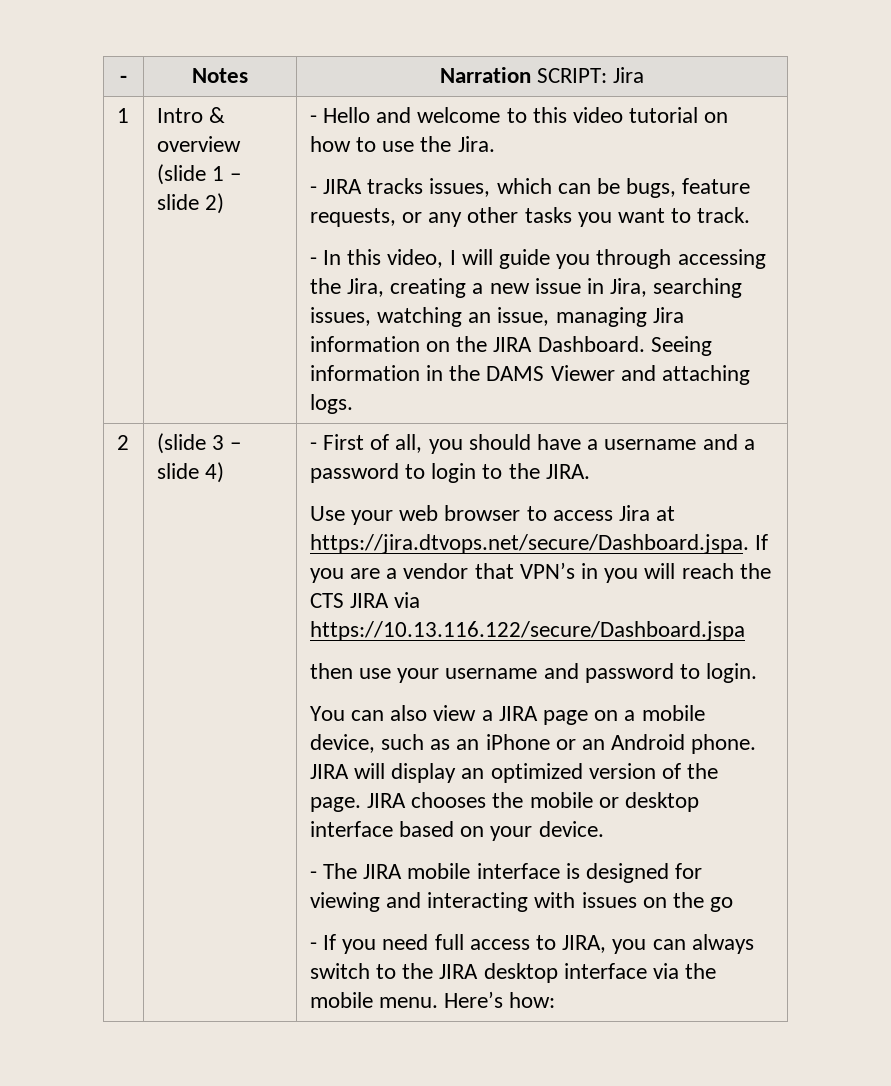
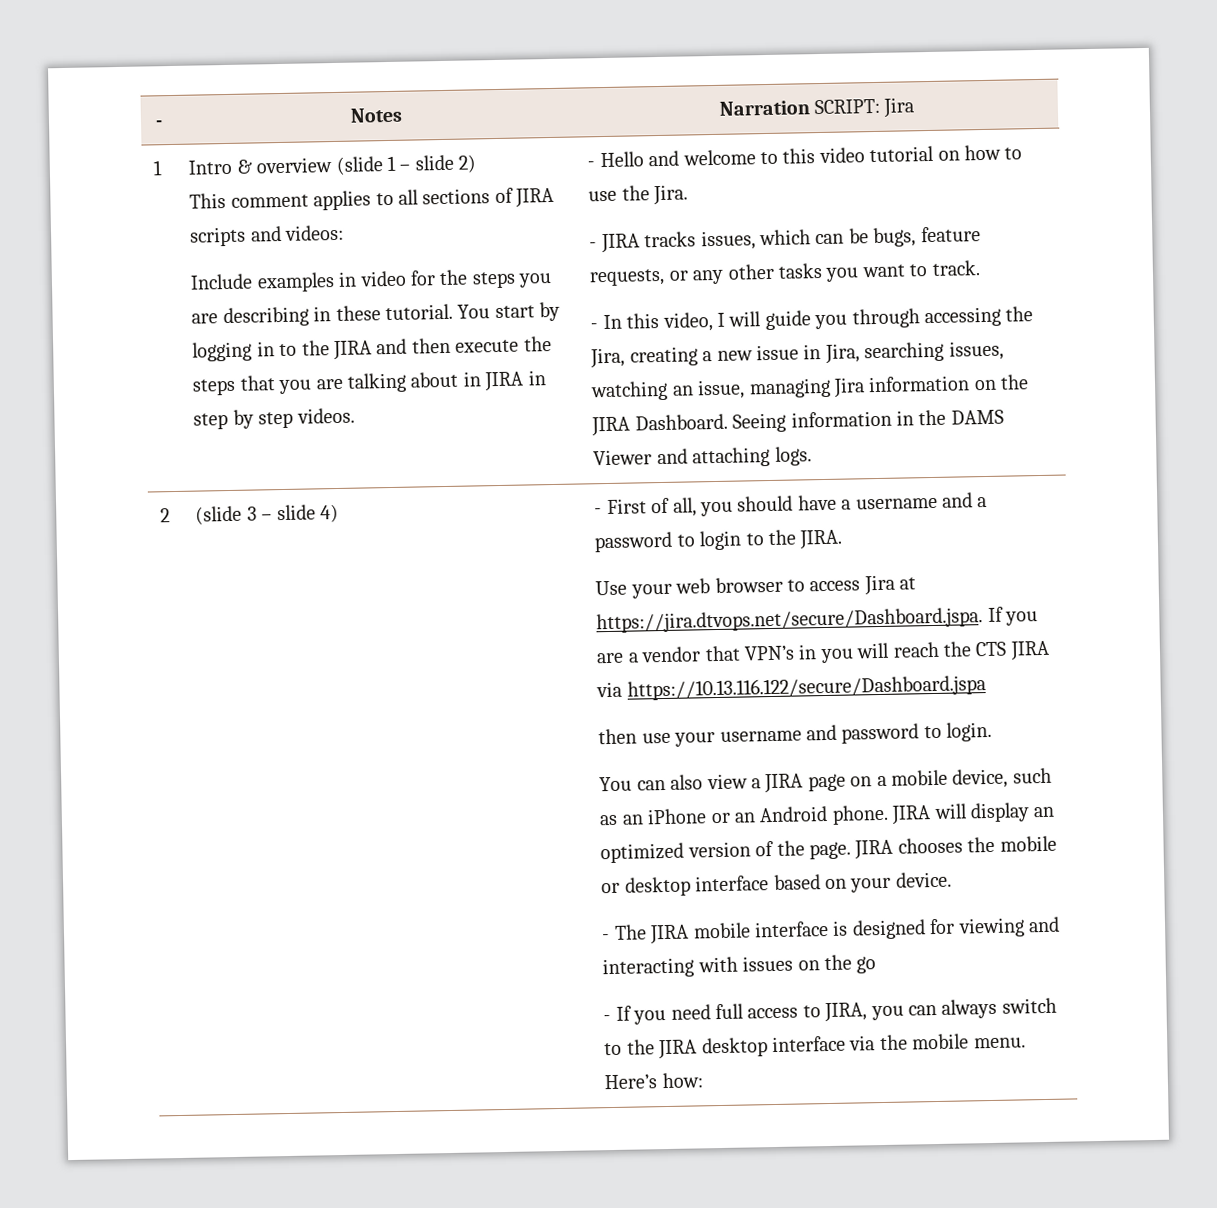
+ This comment applies to all sections of JIRA scripts and videos:
+ Include examples in video for the steps you are describing in these tutorial. You start by logging in to the JIRA and then execute the steps that you are talking about in JIRA in step by step videos.

